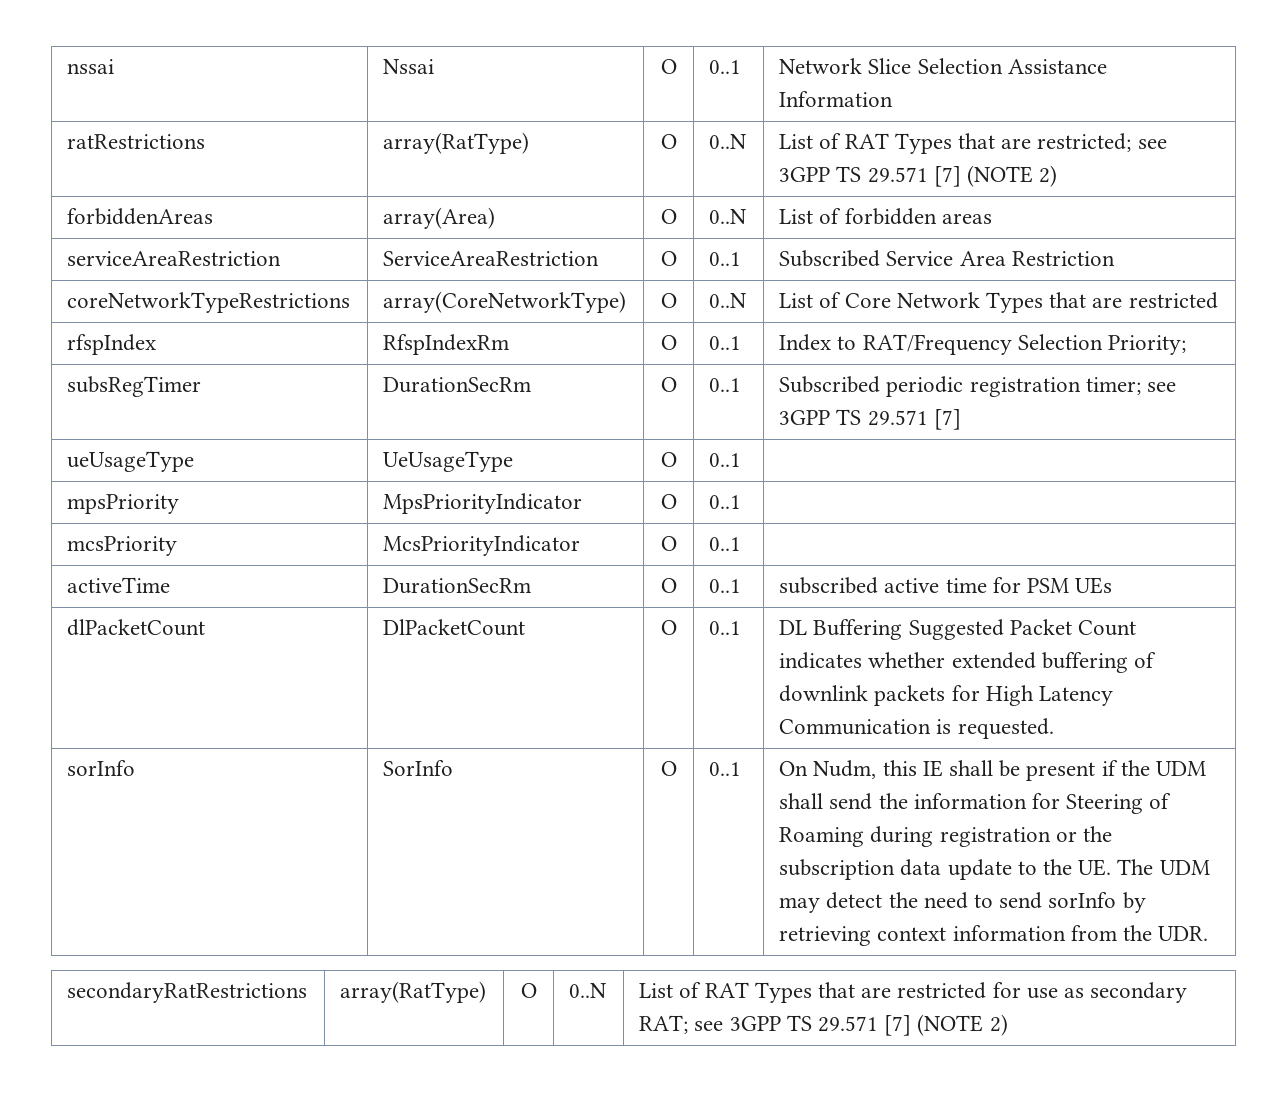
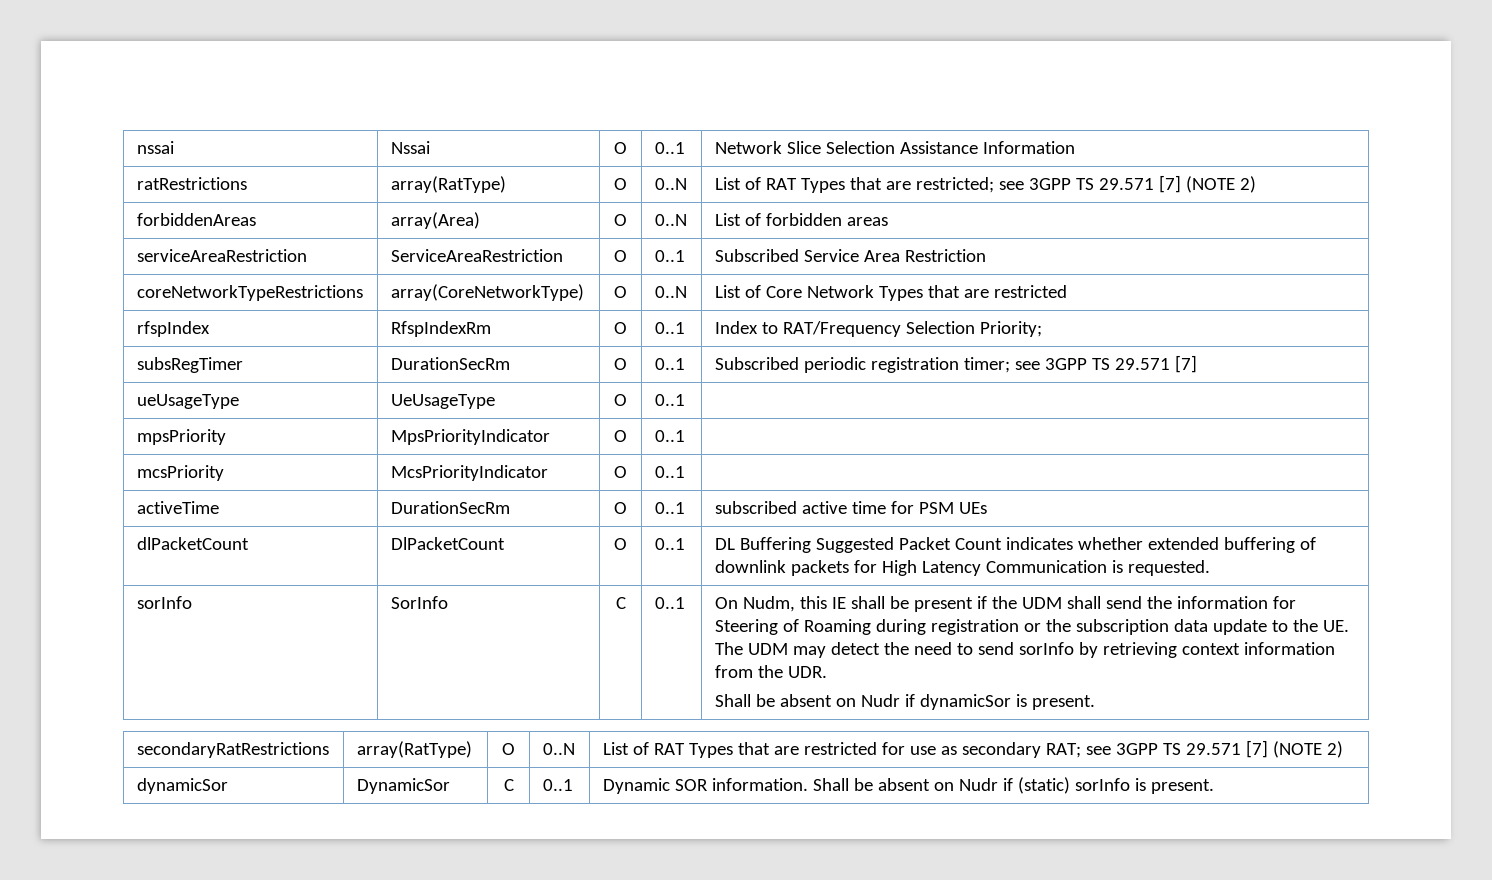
- SorInfo | O
+ SorInfo | C
+ Shall be absent on Nudr if dynamicSor is present.
+ dynamicSor | DynamicSor | C | 0..1 | Dynamic SOR information. Shall be absent on Nudr if (static) sorInfo is present.

